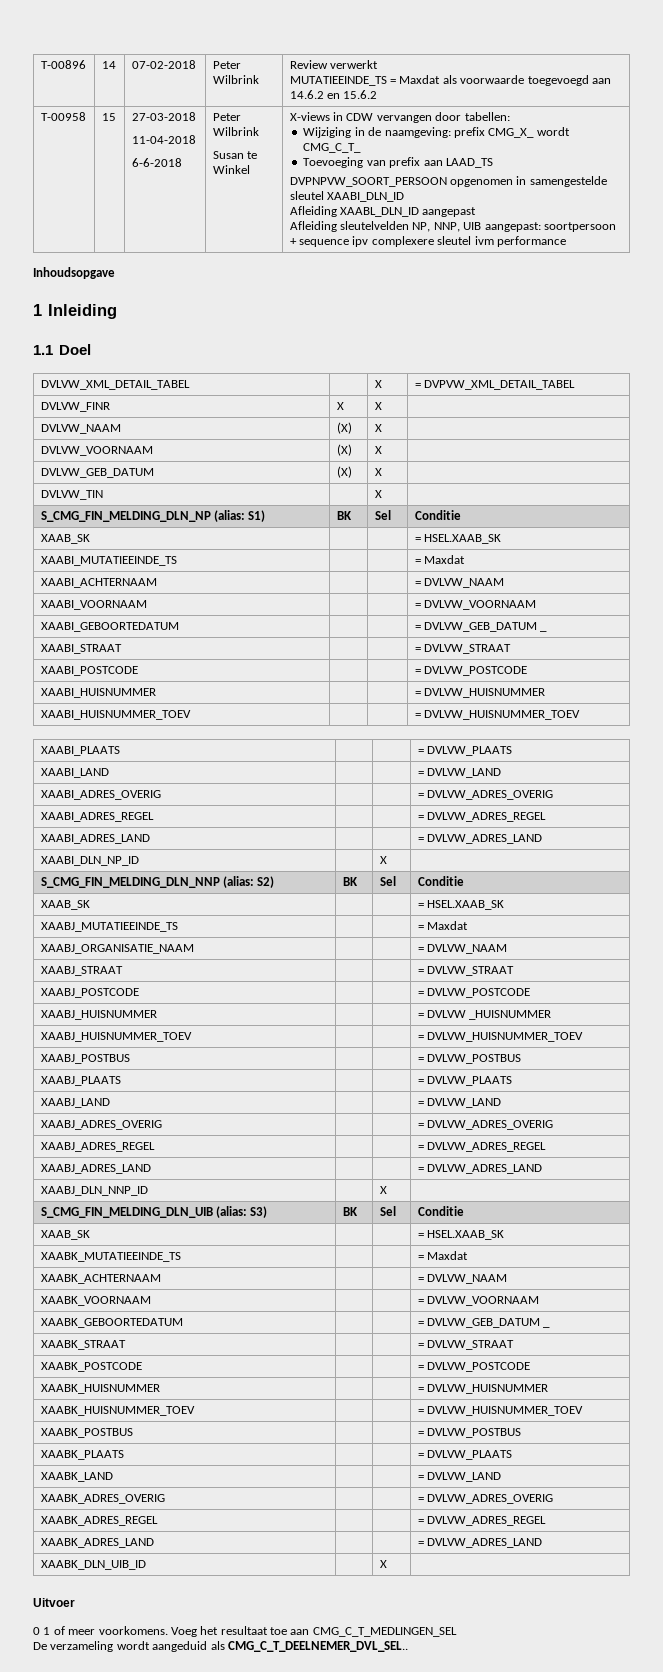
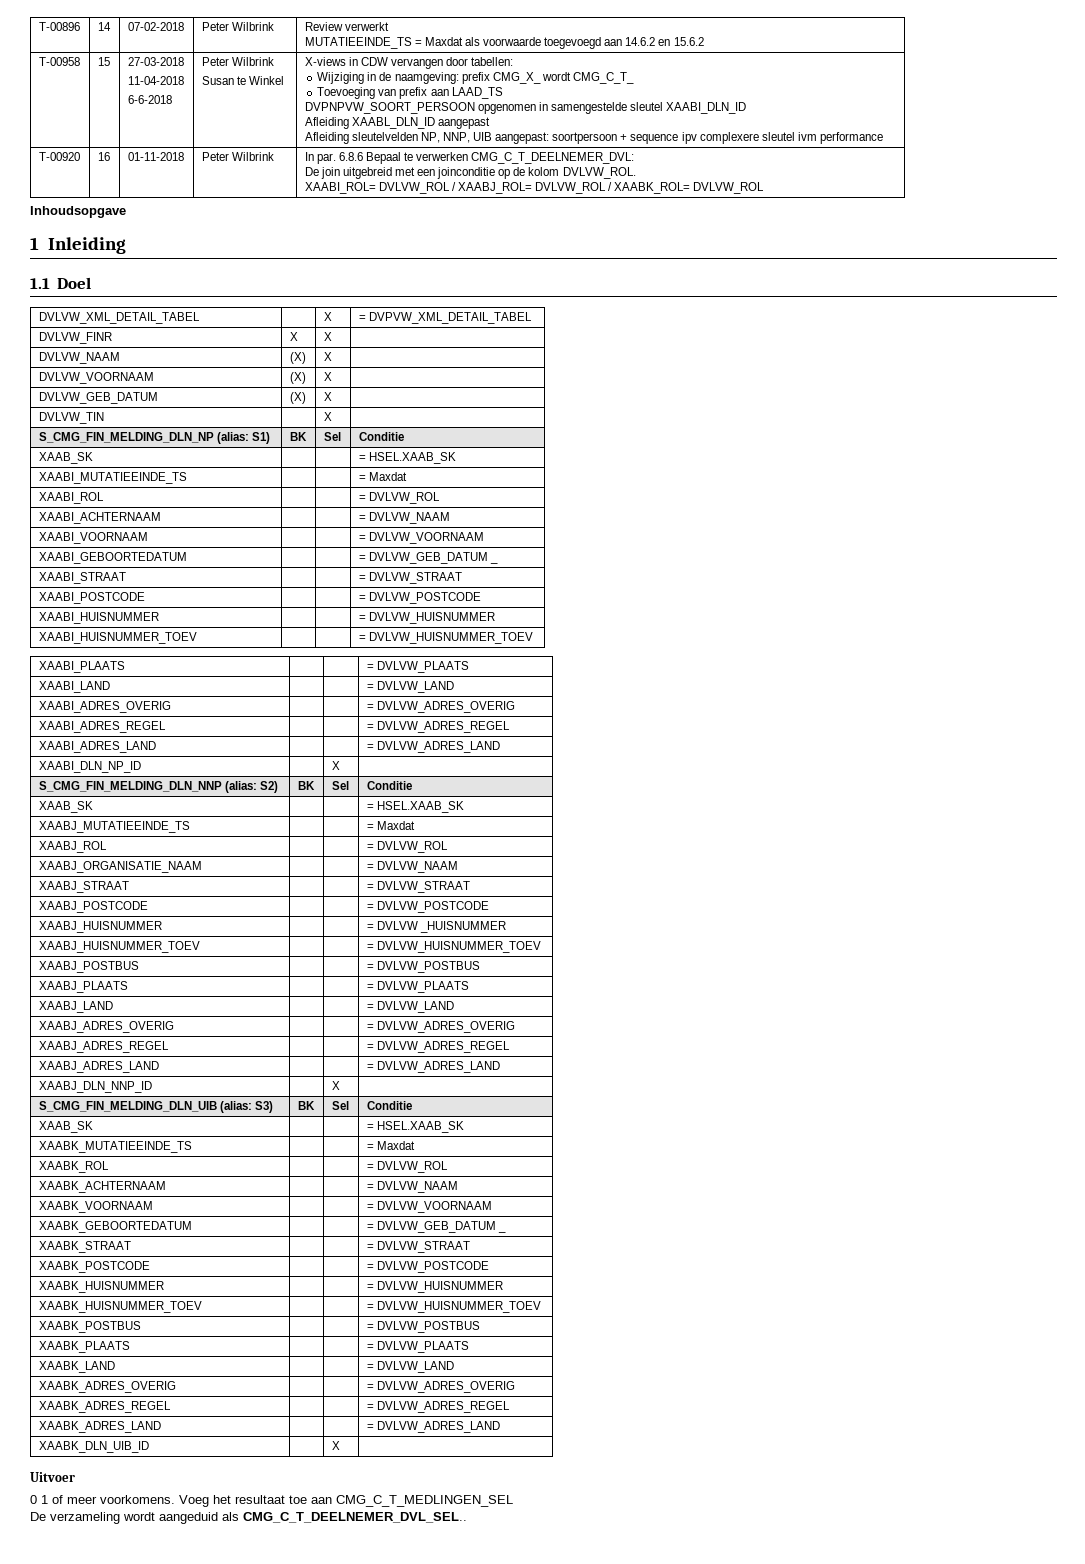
+ T-00920 | 16 | 01-11-2018 | Peter Wilbrink | In par. 6.8.6 Bepaal te verwerken CMG_C_T_DEELNEMER_DVL:
+ De join uitgebreid met een joinconditie op de kolom DVLVW_ROL.
+ XAABI_ROL= DVLVW_ROL / XAABJ_ROL= DVLVW_ROL / XAABK_ROL= DVLVW_ROL
+ XAABI_ROL | | | = DVLVW_ROL
+ XAABJ_ROL | | | = DVLVW_ROL
+ XAABK_ROL | | | = DVLVW_ROL

